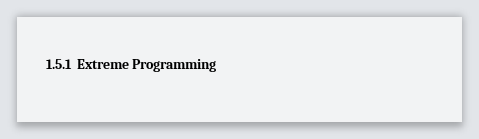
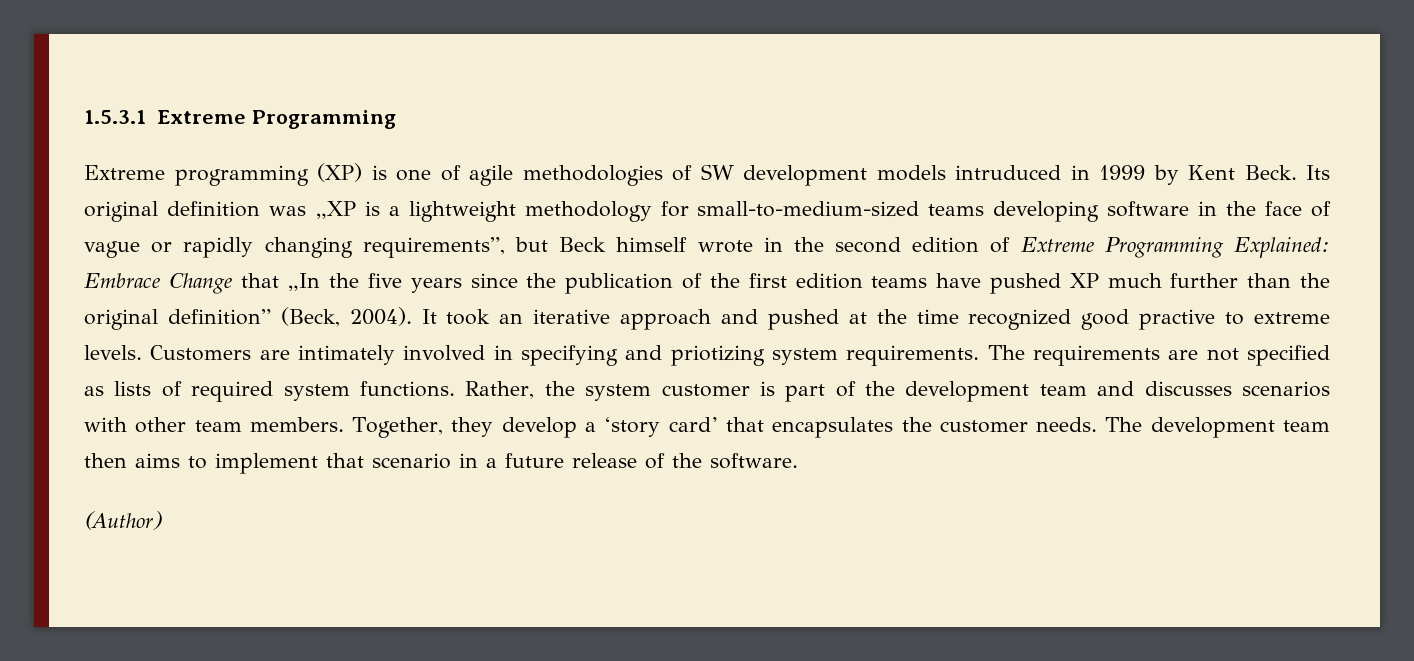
- 1.5.1 Extreme Programming
+ 1.5.3.1 Extreme Programming
+ Extreme programming (XP) is one of agile methodologies of SW development models intruduced in 1999 by Kent Beck. Its original definition was „XP is a lightweight methodology for small-to-medium-sized teams developing software in the face of vague or rapidly changing requirements”, but Beck himself wrote in the second edition of Extreme Programming Explained: Embrace Change that „In the five years since the publication of the first edition teams have pushed XP much further than the original definition” (Beck, 2004). It took an iterative approach and pushed at the time recognized good practive to extreme levels. Customers are intimately involved in specifying and priotizing system requirements. The requirements are not specified as lists of required system functions. Rather, the system customer is part of the development team and discusses scenarios with other team members. Together, they develop a ‘story card’ that encapsulates the customer needs. The development team then aims to implement that scenario in a future release of the software.
+ (Author)

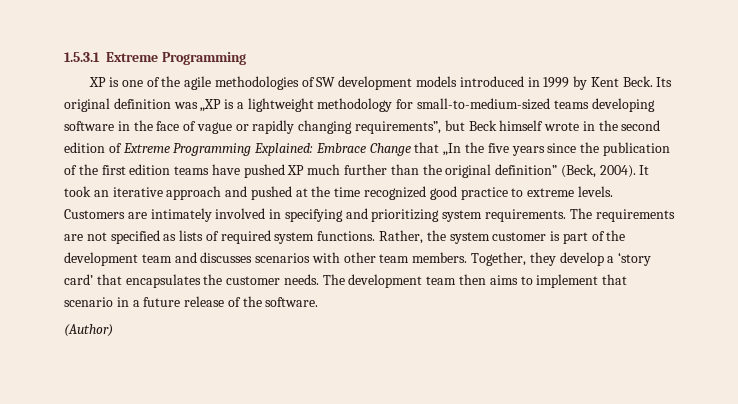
- Extreme programming (XP) is one of agile methodologies of SW development models intruduced in 1999 by Kent Beck.
+ XP is one of the agile methodologies of SW development models introduced in 1999 by Kent Beck.
- It took an iterative approach and pushed at the time recognized good practive to extreme levels.
+ It took an iterative approach and pushed at the time recognized good practice to extreme levels.
- Customers are intimately involved in specifying and priotizing system requirements.
+ Customers are intimately involved in specifying and prioritizing system requirements.

